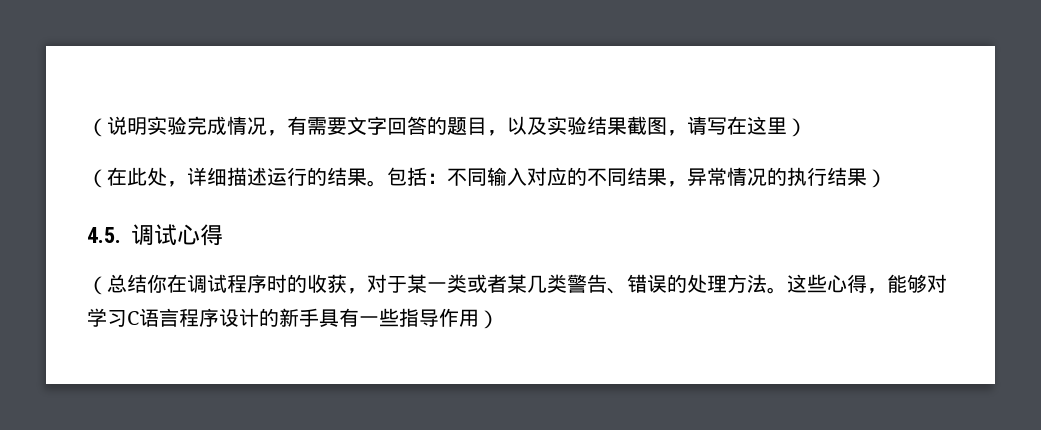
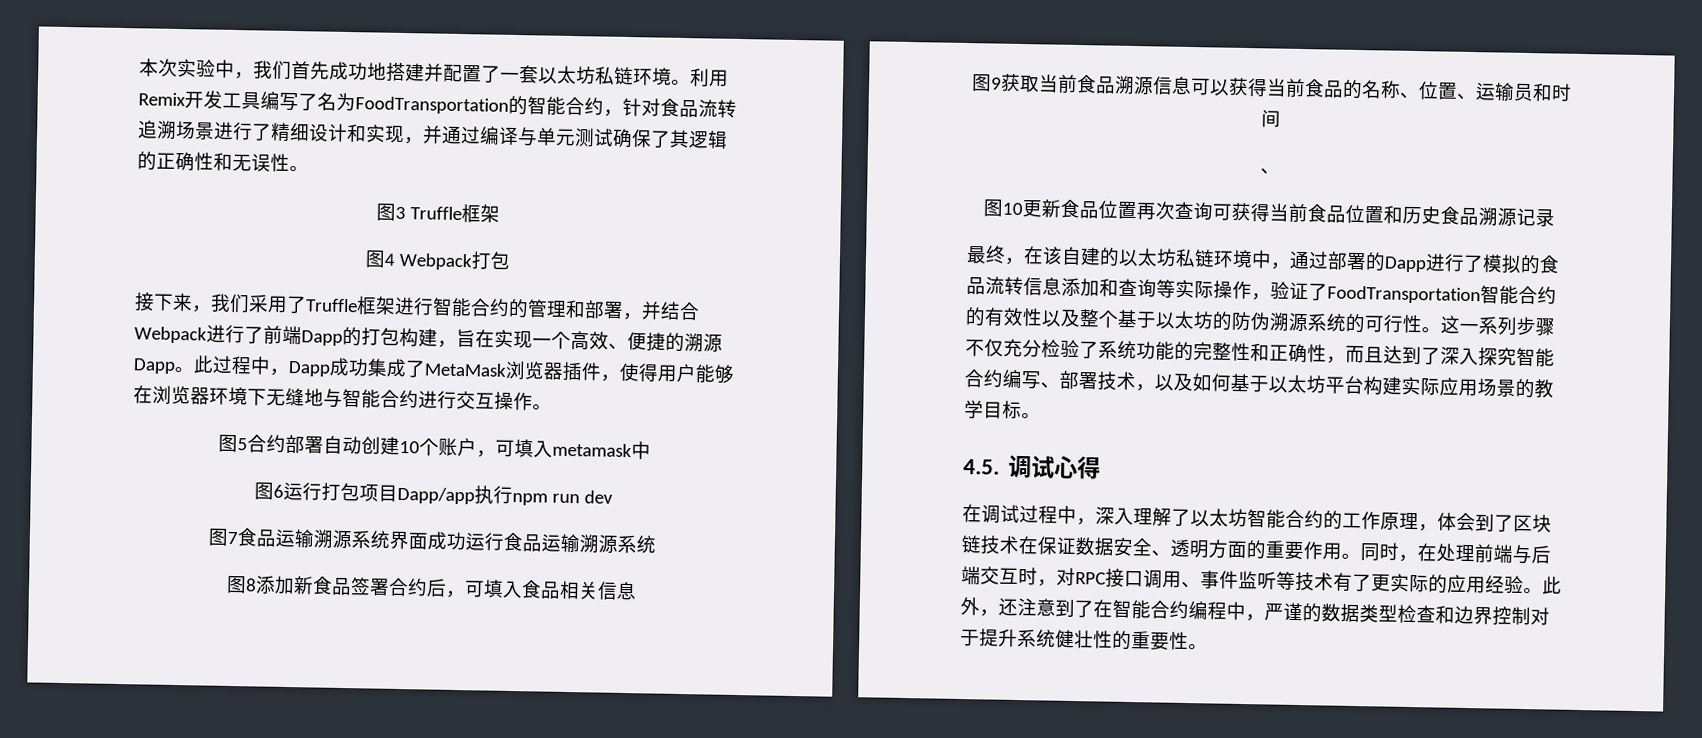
- （说明实验完成情况，有需要文字回答的题目，以及实验结果截图，请写在这里）
- （在此处，详细描述运行的结果。包括：不同输入对应的不同结果，异常情况的执行结果）
+ 本次实验中，我们首先成功地搭建并配置了一套以太坊私链环境。利用Remix开发工具编写了名为FoodTransportation的智能合约，针对食品流转追溯场景进行了精细设计和实现，并通过编译与单元测试确保了其逻辑的正确性和无误性。
+ 图3 Truffle框架
+ 图4 Webpack打包
+ 接下来，我们采用了Truffle框架进行智能合约的管理和部署，并结合Webpack进行了前端Dapp的打包构建，旨在实现一个高效、便捷的溯源Dapp。此过程中，Dapp成功集成了MetaMask浏览器插件，使得用户能够在浏览器环境下无缝地与智能合约进行交互操作。
+ 图5合约部署自动创建10个账户，可填入metamask中
+ 图6运行打包项目Dapp/app执行npm run dev
+ 图7食品运输溯源系统界面成功运行食品运输溯源系统
+ 图8添加新食品签署合约后，可填入食品相关信息
+ 图9获取当前食品溯源信息可以获得当前食品的名称、位置、运输员和时间
+ 、
+ 图10更新食品位置再次查询可获得当前食品位置和历史食品溯源记录
+ 最终，在该自建的以太坊私链环境中，通过部署的Dapp进行了模拟的食品流转信息添加和查询等实际操作，验证了FoodTransportation智能合约的有效性以及整个基于以太坊的防伪溯源系统的可行性。这一系列步骤不仅充分检验了系统功能的完整性和正确性，而且达到了深入探究智能合约编写、部署技术，以及如何基于以太坊平台构建实际应用场景的教学目标。
  4.5.调试心得
- （总结你在调试程序时的收获，对于某一类或者某几类警告、错误的处理方法。这些心得，能够对学习C语言程序设计的新手具有一些指导作用）
+ 在调试过程中，深入理解了以太坊智能合约的工作原理，体会到了区块链技术在保证数据安全、透明方面的重要作用。同时，在处理前端与后端交互时，对RPC接口调用、事件监听等技术有了更实际的应用经验。此外，还注意到了在智能合约编程中，严谨的数据类型检查和边界控制对于提升系统健壮性的重要性。

